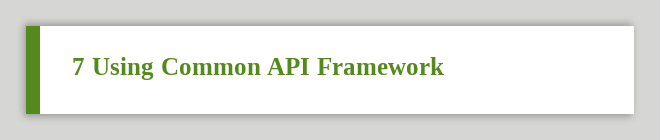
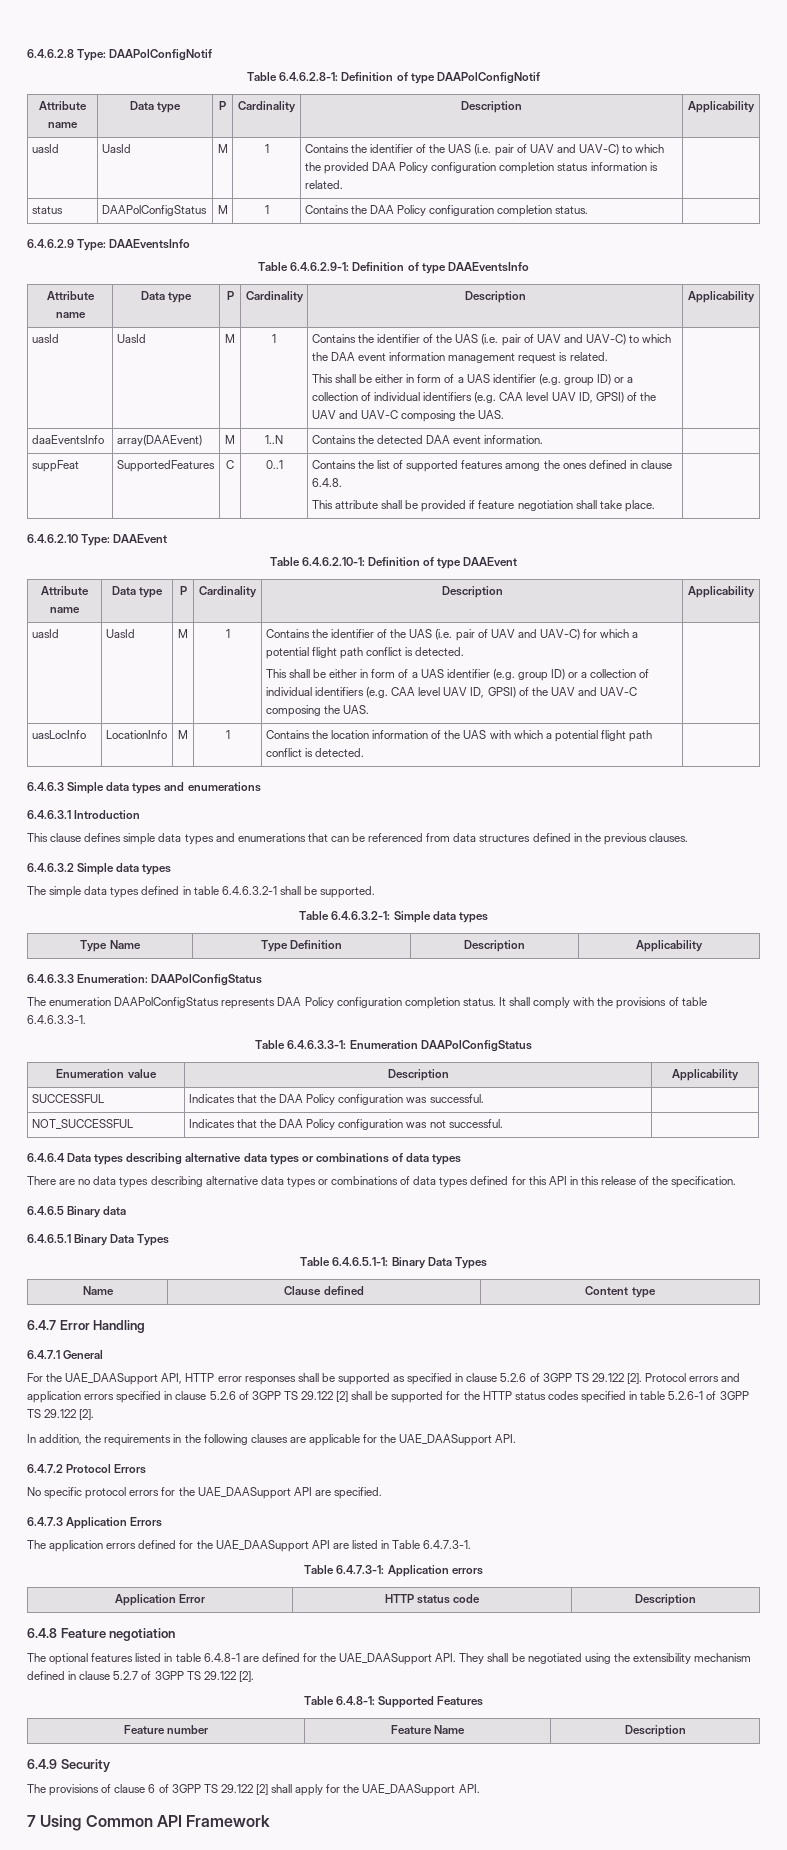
+ 6.4.6.2.8 Type: DAAPolConfigNotif
+ Table 6.4.6.2.8-1: Definition of type DAAPolConfigNotif
+ Attribute name | Data type | P | Cardinality | Description | Applicability
+ uasId | UasId | M | 1 | Contains the identifier of the UAS (i.e. pair of UAV and UAV-C) to which the provided DAA Policy configuration completion status information is related. |
+ status | DAAPolConfigStatus | M | 1 | Contains the DAA Policy configuration completion status. |
+ 6.4.6.2.9 Type: DAAEventsInfo
+ Table 6.4.6.2.9-1: Definition of type DAAEventsInfo
+ Attribute name | Data type | P | Cardinality | Description | Applicability
+ uasId | UasId | M | 1 | Contains the identifier of the UAS (i.e. pair of UAV and UAV-C) to which the DAA event information management request is related.
+ This shall be either in form of a UAS identifier (e.g. group ID) or a collection of individual identifiers (e.g. CAA level UAV ID, GPSI) of the UAV and UAV-C composing the UAS. |
+ daaEventsInfo | array(DAAEvent) | M | 1..N | Contains the detected DAA event information. |
+ suppFeat | SupportedFeatures | C | 0..1 | Contains the list of supported features among the ones defined in clause 6.4.8.
+ This attribute shall be provided if feature negotiation shall take place. |
+ 6.4.6.2.10 Type: DAAEvent
+ Table 6.4.6.2.10-1: Definition of type DAAEvent
+ Attribute name | Data type | P | Cardinality | Description | Applicability
+ uasId | UasId | M | 1 | Contains the identifier of the UAS (i.e. pair of UAV and UAV-C) for which a potential flight path conflict is detected.
+ This shall be either in form of a UAS identifier (e.g. group ID) or a collection of individual identifiers (e.g. CAA level UAV ID, GPSI) of the UAV and UAV-C composing the UAS. |
+ uasLocInfo | LocationInfo | M | 1 | Contains the location information of the UAS with which a potential flight path conflict is detected. |
+ 6.4.6.3 Simple data types and enumerations
+ 6.4.6.3.1 Introduction
+ This clause defines simple data types and enumerations that can be referenced from data structures defined in the previous clauses.
+ 6.4.6.3.2 Simple data types
+ The simple data types defined in table 6.4.6.3.2-1 shall be supported.
+ Table 6.4.6.3.2-1: Simple data types
+ Type Name | Type Definition | Description | Applicability
+ 6.4.6.3.3 Enumeration: DAAPolConfigStatus
+ The enumeration DAAPolConfigStatus represents DAA Policy configuration completion status. It shall comply with the provisions of table 6.4.6.3.3-1.
+ Table 6.4.6.3.3-1: Enumeration DAAPolConfigStatus
+ Enumeration value | Description | Applicability
+ SUCCESSFUL | Indicates that the DAA Policy configuration was successful. |
+ NOT_SUCCESSFUL | Indicates that the DAA Policy configuration was not successful. |
+ 6.4.6.4 Data types describing alternative data types or combinations of data types
+ There are no data types describing alternative data types or combinations of data types defined for this API in this release of the specification.
+ 6.4.6.5 Binary data
+ 6.4.6.5.1 Binary Data Types
+ Table 6.4.6.5.1-1: Binary Data Types
+ Name | Clause defined | Content type
+ 6.4.7 Error Handling
+ 6.4.7.1 General
+ For the UAE_DAASupport API, HTTP error responses shall be supported as specified in clause 5.2.6 of 3GPP TS 29.122 [2]. Protocol errors and application errors specified in clause 5.2.6 of 3GPP TS 29.122 [2] shall be supported for the HTTP status codes specified in table 5.2.6-1 of 3GPP TS 29.122 [2].
+ In addition, the requirements in the following clauses are applicable for the UAE_DAASupport API.
+ 6.4.7.2 Protocol Errors
+ No specific protocol errors for the UAE_DAASupport API are specified.
+ 6.4.7.3 Application Errors
+ The application errors defined for the UAE_DAASupport API are listed in Table 6.4.7.3-1.
+ Table 6.4.7.3-1: Application errors
+ Application Error | HTTP status code | Description
+ 6.4.8 Feature negotiation
+ The optional features listed in table 6.4.8-1 are defined for the UAE_DAASupport API. They shall be negotiated using the extensibility mechanism defined in clause 5.2.7 of 3GPP TS 29.122 [2].
+ Table 6.4.8-1: Supported Features
+ Feature number | Feature Name | Description
+ 6.4.9 Security
+ The provisions of clause 6 of 3GPP TS 29.122 [2] shall apply for the UAE_DAASupport API.

